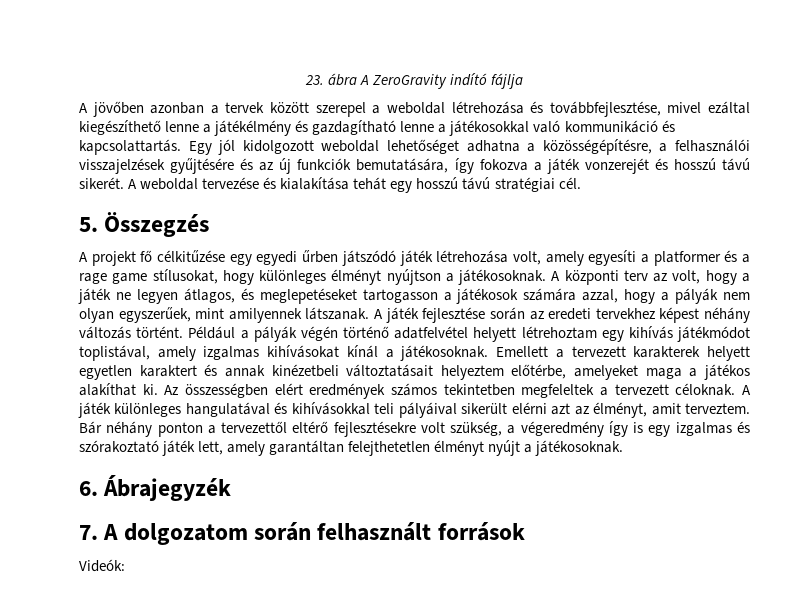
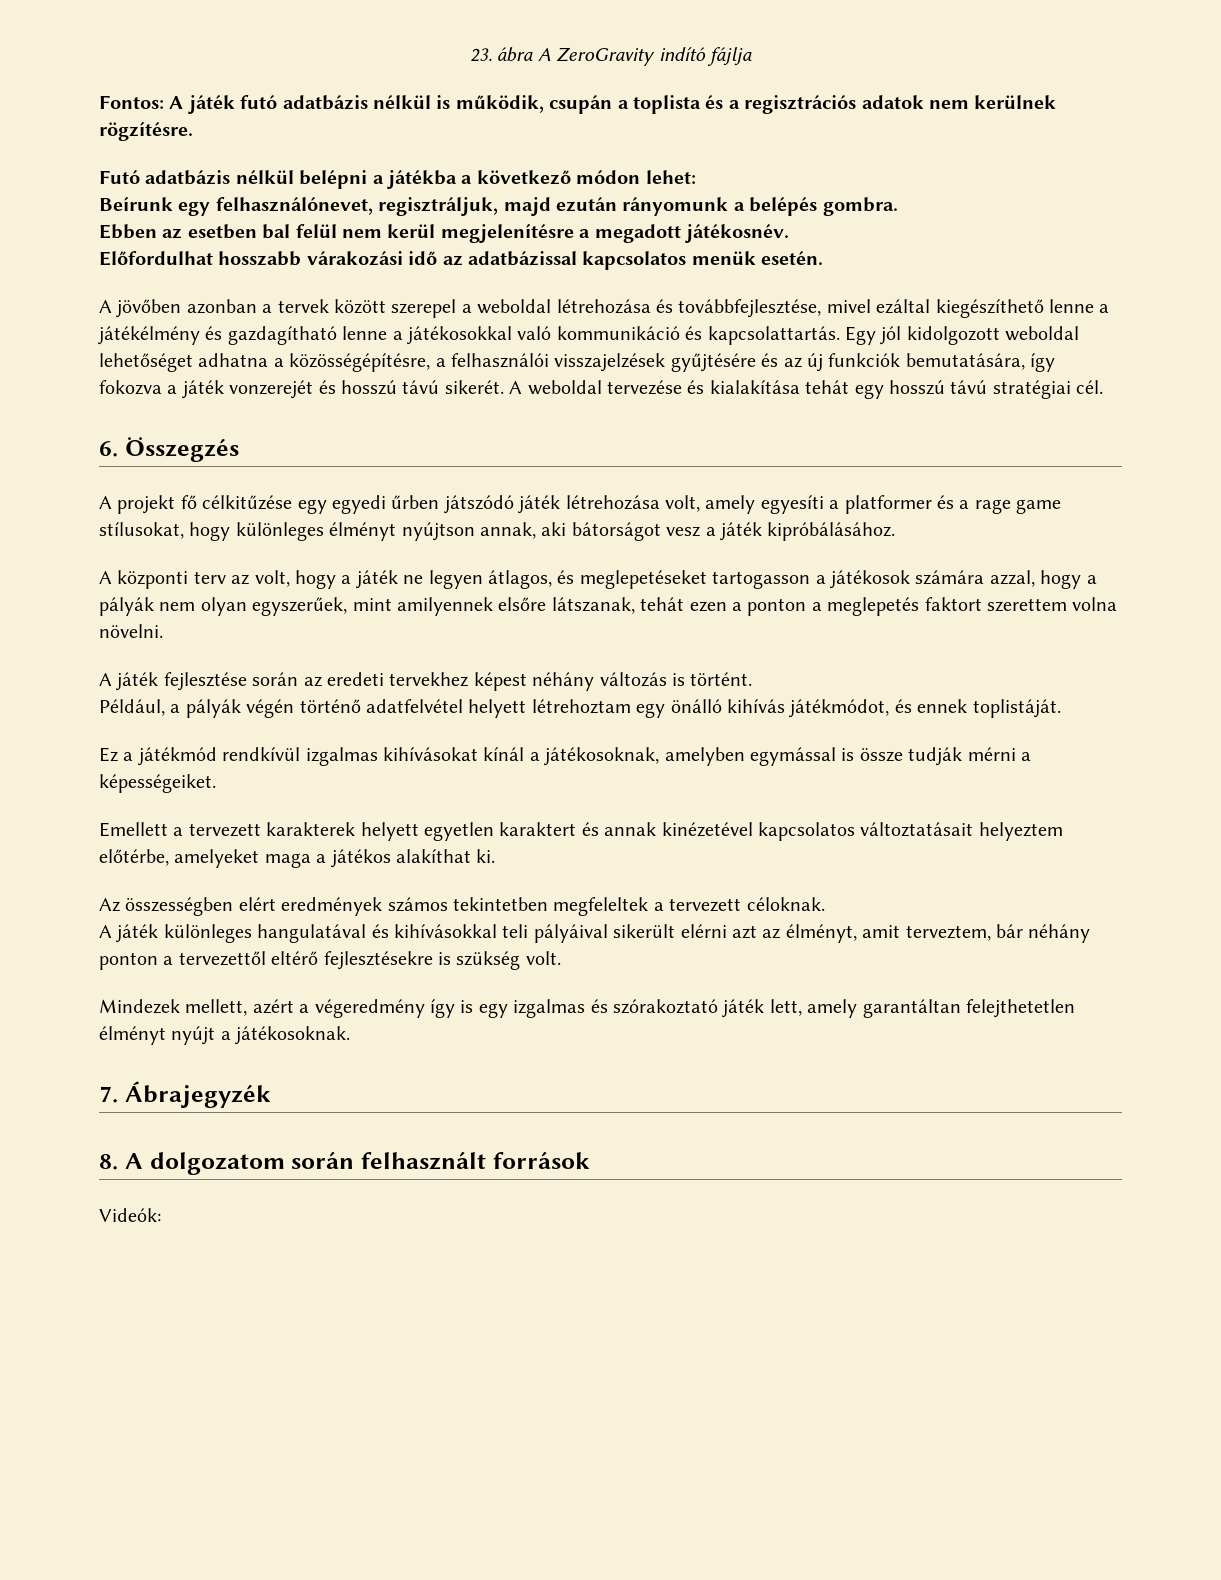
+ Fontos: A játék futó adatbázis nélkül is működik, csupán a toplista és a regisztrációs adatok nem kerülnek rögzítésre.
+ Futó adatbázis nélkül belépni a játékba a következő módon lehet:
+ Beírunk egy felhasználónevet, regisztráljuk, majd ezután rányomunk a belépés gombra.
+ Ebben az esetben bal felül nem kerül megjelenítésre a megadott játékosnév.
+ Előfordulhat hosszabb várakozási idő az adatbázissal kapcsolatos menük esetén.
- 5. Összegzés
+ 6. Összegzés
- A projekt fő célkitűzése egy egyedi űrben játszódó játék létrehozása volt, amely egyesíti a platformer és a rage game stílusokat, hogy különleges élményt nyújtson a játékosoknak. A központi terv az volt, hogy a játék ne legyen átlagos, és meglepetéseket tartogasson a játékosok számára azzal, hogy a pályák nem olyan egyszerűek, mint amilyennek látszanak. A játék fejlesztése során az eredeti tervekhez képest néhány változás történt. Például a pályák végén történő adatfelvétel helyett létrehoztam egy kihívás játékmódot toplistával, amely izgalmas kihívásokat kínál a játékosoknak. Emellett a tervezett karakterek helyett egyetlen karaktert és annak kinézetbeli változtatásait helyeztem előtérbe, amelyeket maga a játékos alakíthat ki. Az összességben elért eredmények számos tekintetben megfeleltek a tervezett céloknak. A játék különleges hangulatával és kihívásokkal teli pályáival sikerült elérni azt az élményt, amit terveztem. Bár néhány ponton a tervezettől eltérő fejlesztésekre volt szükség, a végeredmény így is egy izgalmas és szórakoztató játék lett, amely garantáltan felejthetetlen élményt nyújt a játékosoknak.
+ A projekt fő célkitűzése egy egyedi űrben játszódó játék létrehozása volt, amely egyesíti a platformer és a rage game stílusokat, hogy különleges élményt nyújtson annak, aki bátorságot vesz a játék kipróbálásához.
+ A központi terv az volt, hogy a játék ne legyen átlagos, és meglepetéseket tartogasson a játékosok számára azzal, hogy a pályák nem olyan egyszerűek, mint amilyennek elsőre látszanak, tehát ezen a ponton a meglepetés faktort szerettem volna növelni.
+ A játék fejlesztése során az eredeti tervekhez képest néhány változás is történt.
+ Például, a pályák végén történő adatfelvétel helyett létrehoztam egy önálló kihívás játékmódot, és ennek toplistáját.
+ Ez a játékmód rendkívül izgalmas kihívásokat kínál a játékosoknak, amelyben egymással is össze tudják mérni a képességeiket.
+ Emellett a tervezett karakterek helyett egyetlen karaktert és annak kinézetével kapcsolatos változtatásait helyeztem előtérbe, amelyeket maga a játékos alakíthat ki.
+ Az összességben elért eredmények számos tekintetben megfeleltek a tervezett céloknak.
+ A játék különleges hangulatával és kihívásokkal teli pályáival sikerült elérni azt az élményt, amit terveztem, bár néhány ponton a tervezettől eltérő fejlesztésekre is szükség volt.
+ Mindezek mellett, azért a végeredmény így is egy izgalmas és szórakoztató játék lett, amely garantáltan felejthetetlen élményt nyújt a játékosoknak.
- 6. Ábrajegyzék
+ 7. Ábrajegyzék
- 7. A dolgozatom során felhasznált források
+ 8. A dolgozatom során felhasznált források

